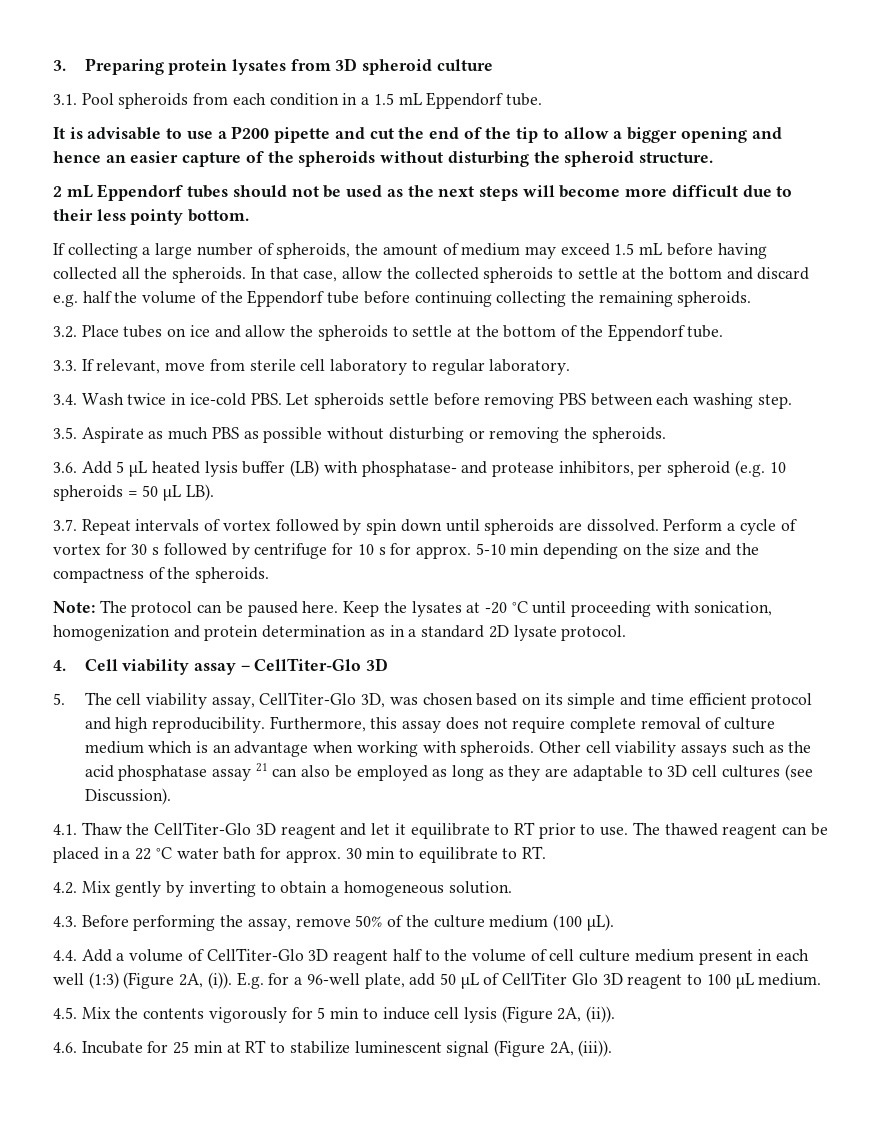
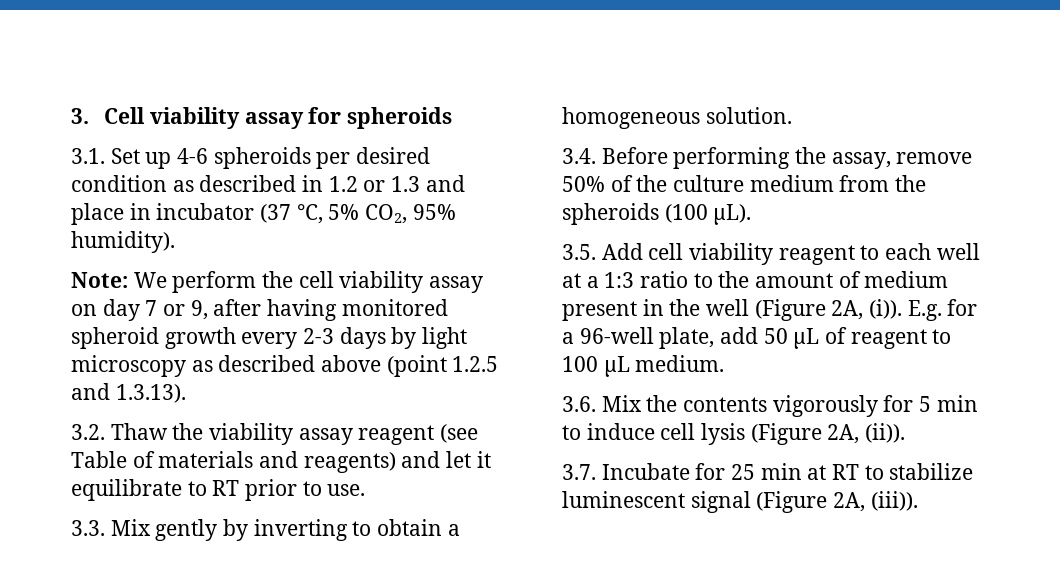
- 3. Preparing protein lysates from 3D spheroid culture
- 3.1. Pool spheroids from each condition in a 1.5 mL Eppendorf tube.
- It is advisable to use a P200 pipette and cut the end of the tip to allow a bigger opening and hence an easier capture of the spheroids without disturbing the spheroid structure.
- 2 mL Eppendorf tubes should not be used as the next steps will become more difficult due to their less pointy bottom.
- If collecting a large number of spheroids, the amount of medium may exceed 1.5 mL before having collected all the spheroids. In that case, allow the collected spheroids to settle at the bottom and discard e.g. half the volume of the Eppendorf tube before continuing collecting the remaining spheroids.
- 3.2. Place tubes on ice and allow the spheroids to settle at the bottom of the Eppendorf tube.
- 3.3. If relevant, move from sterile cell laboratory to regular laboratory.
- 3.4. Wash twice in ice-cold PBS. Let spheroids settle before removing PBS between each washing step.
- 3.5. Aspirate as much PBS as possible without disturbing or removing the spheroids.
- 3.6. Add 5 µL heated lysis buffer (LB) with phosphatase- and protease inhibitors, per spheroid (e.g. 10 spheroids = 50 µL LB).
- 3.7. Repeat intervals of vortex followed by spin down until spheroids are dissolved. Perform a cycle of vortex for 30 s followed by centrifuge for 10 s for approx. 5-10 min depending on the size and the compactness of the spheroids.
- Note: The protocol can be paused here. Keep the lysates at -20 °C until proceeding with sonication, homogenization and protein determination as in a standard 2D lysate protocol.
- 4. Cell viability assay – CellTiter-Glo 3D
- 5. The cell viability assay, CellTiter-Glo 3D, was chosen based on its simple and time efficient protocol and high reproducibility. Furthermore, this assay does not require complete removal of culture medium which is an advantage when working with spheroids. Other cell viability assays such as the acid phosphatase assay 21 can also be employed as long as they are adaptable to 3D cell cultures (see Discussion).
- 4.1. Thaw the CellTiter-Glo 3D reagent and let it equilibrate to RT prior to use. The thawed reagent can be placed in a 22 °C water bath for approx. 30 min to equilibrate to RT.
- 4.2. Mix gently by inverting to obtain a homogeneous solution.
+ 3. Cell viability assay for spheroids
+ 3.1. Set up 4-6 spheroids per desired condition as described in 1.2 or 1.3 and place in incubator (37 °C, 5% CO2, 95% humidity).
+ Note: We perform the cell viability assay on day 7 or 9, after having monitored spheroid growth every 2-3 days by light microscopy as described above (point 1.2.5 and 1.3.13).
+ 3.2. Thaw the viability assay reagent (see Table of materials and reagents) and let it equilibrate to RT prior to use.
+ 3.3. Mix gently by inverting to obtain a homogeneous solution.
- 4.3. Before performing the assay, remove 50% of the culture medium (100 µL).
+ 3.4. Before performing the assay, remove 50% of the culture medium from the spheroids (100 µL).
- 4.4. Add a volume of CellTiter-Glo 3D reagent half to the volume of cell culture medium present in each well (1:3) (Figure 2A, (i)).
+ 3.5. Add cell viability reagent to each well at a 1:3 ratio to the amount of medium present in the well (Figure 2A, (i)).
- E.g. for a 96-well plate, add 50 µL of CellTiter Glo 3D reagent to 100 µL medium.
+ E.g. for a 96-well plate, add 50 µL of reagent to 100 µL medium.
- 4.5. Mix the contents vigorously for 5 min to induce cell lysis (Figure 2A, (ii)).
+ 3.6. Mix the contents vigorously for 5 min to induce cell lysis (Figure 2A, (ii)).
- 4.6. Incubate for 25 min at RT to stabilize luminescent signal (Figure 2A, (iii)).
+ 3.7. Incubate for 25 min at RT to stabilize luminescent signal (Figure 2A, (iii)).

